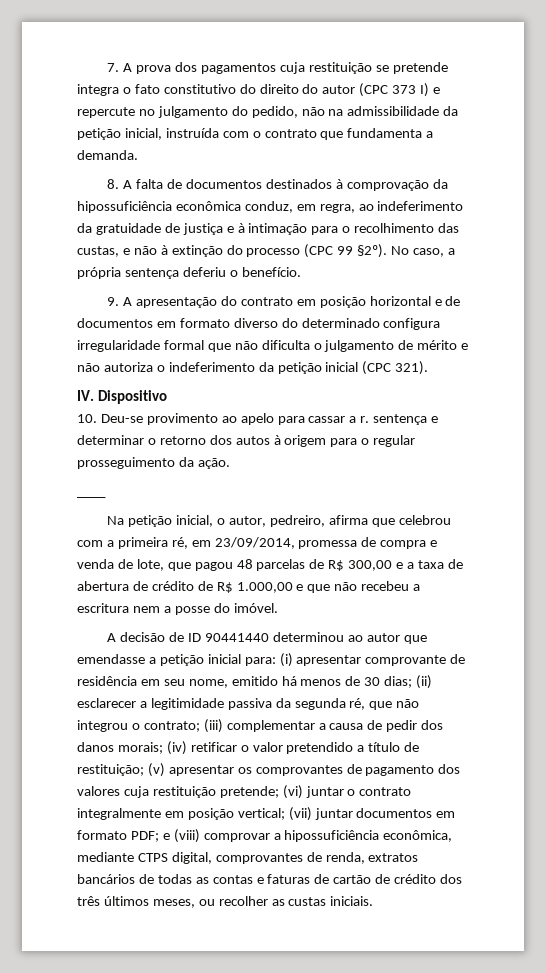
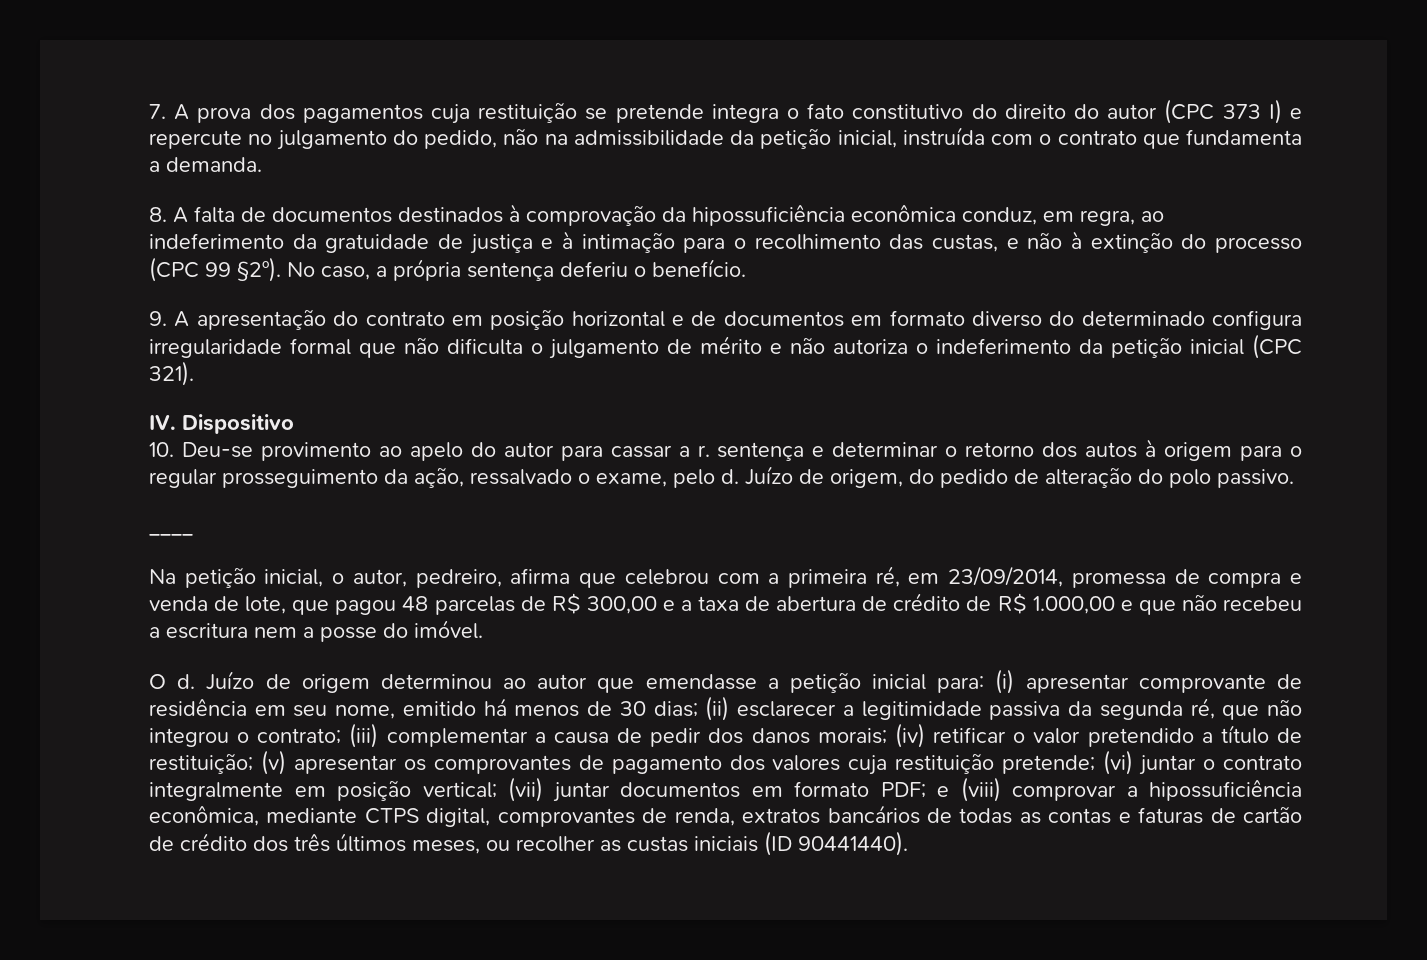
- 10. Deu-se provimento ao apelo para cassar a r. sentença e determinar o retorno dos autos à origem para o regular prosseguimento da ação.
+ 10. Deu-se provimento ao apelo do autor para cassar a r. sentença e determinar o retorno dos autos à origem para o regular prosseguimento da ação, ressalvado o exame, pelo d. Juízo de origem, do pedido de alteração do polo passivo.
- A decisão de ID 90441440 determinou ao autor que emendasse a petição inicial para:
+ O d. Juízo de origem determinou ao autor que emendasse a petição inicial para:
- e (viii) comprovar a hipossuficiência econômica, mediante CTPS digital, comprovantes de renda, extratos bancários de todas as contas e faturas de cartão de crédito dos três últimos meses, ou recolher as custas iniciais.
+ e (viii) comprovar a hipossuficiência econômica, mediante CTPS digital, comprovantes de renda, extratos bancários de todas as contas e faturas de cartão de crédito dos três últimos meses, ou recolher as custas iniciais (ID 90441440).

